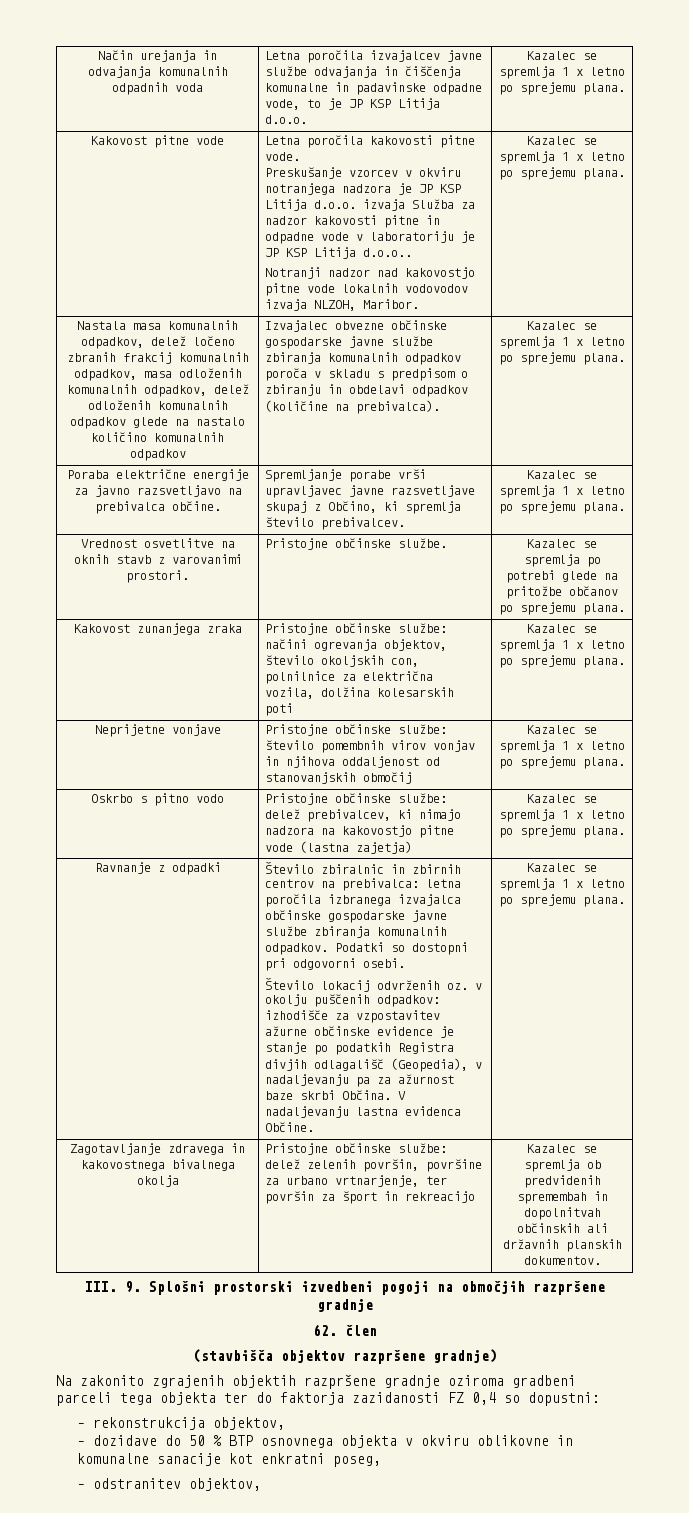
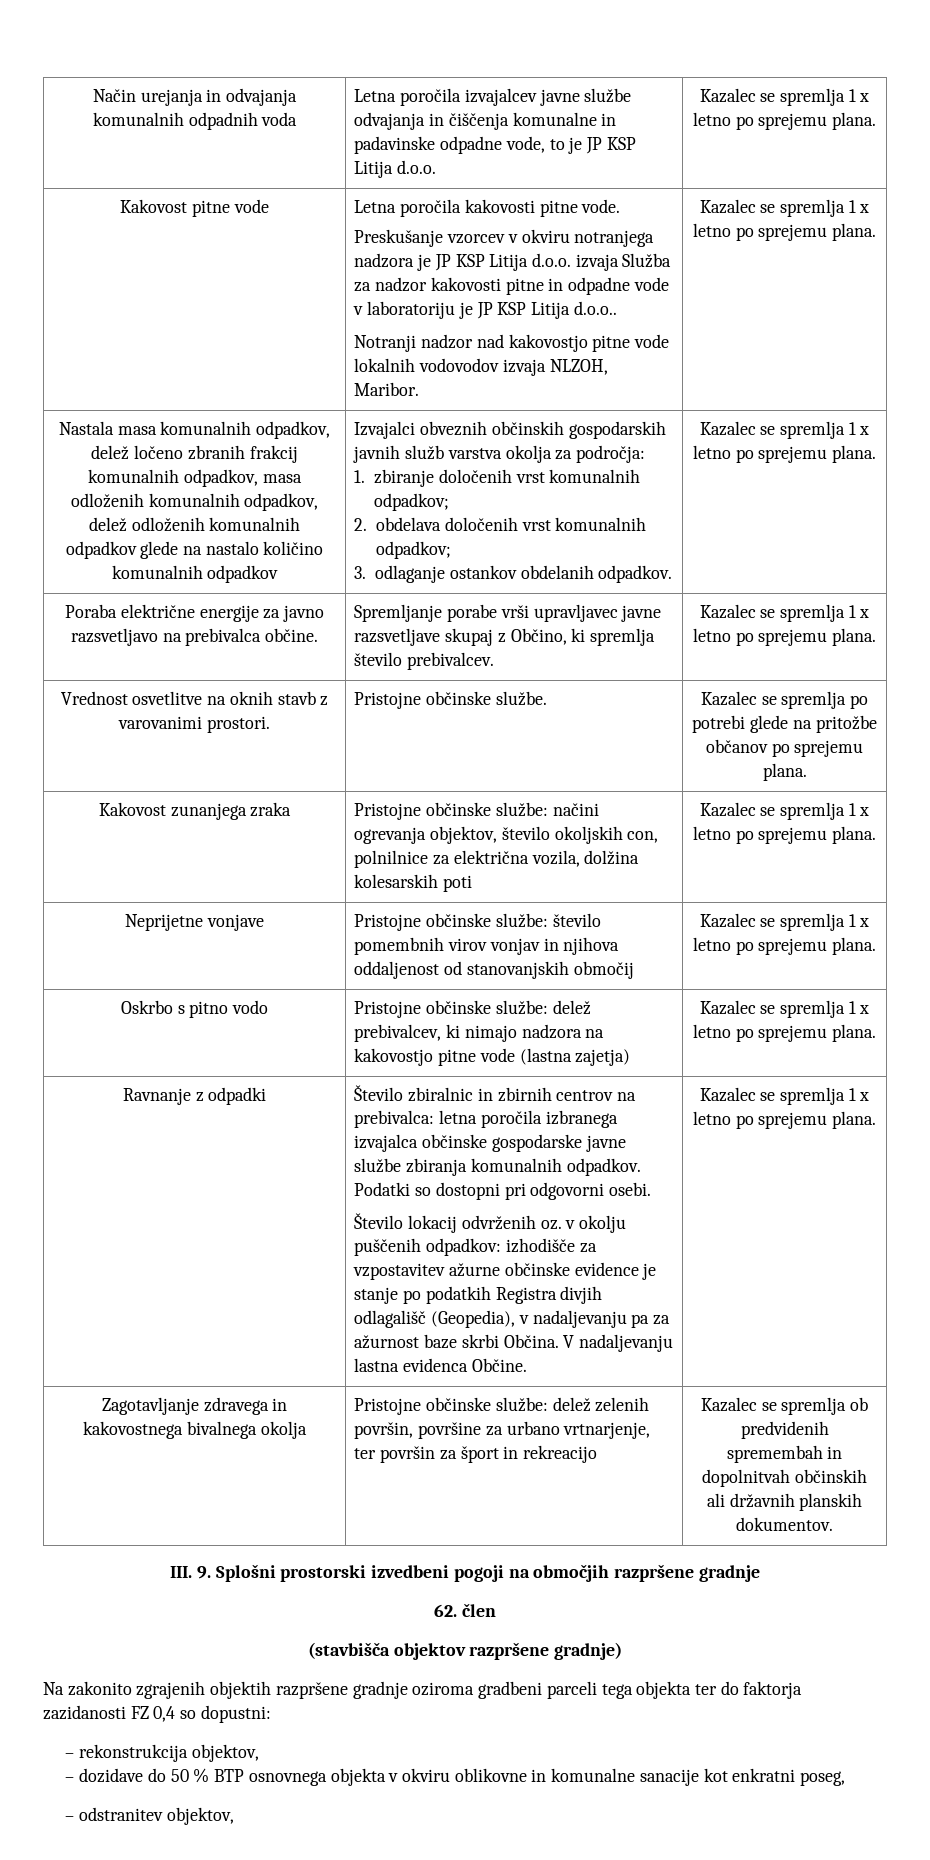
- Izvajalec obvezne občinske gospodarske javne službe zbiranja komunalnih odpadkov poroča v skladu s predpisom o zbiranju in obdelavi odpadkov (količine na prebivalca).
+ Izvajalci obveznih občinskih gospodarskih javnih služb varstva okolja za področja:
+ 1. zbiranje določenih vrst komunalnih odpadkov;
+ 2. obdelava določenih vrst komunalnih odpadkov;
+ 3. odlaganje ostankov obdelanih odpadkov.

